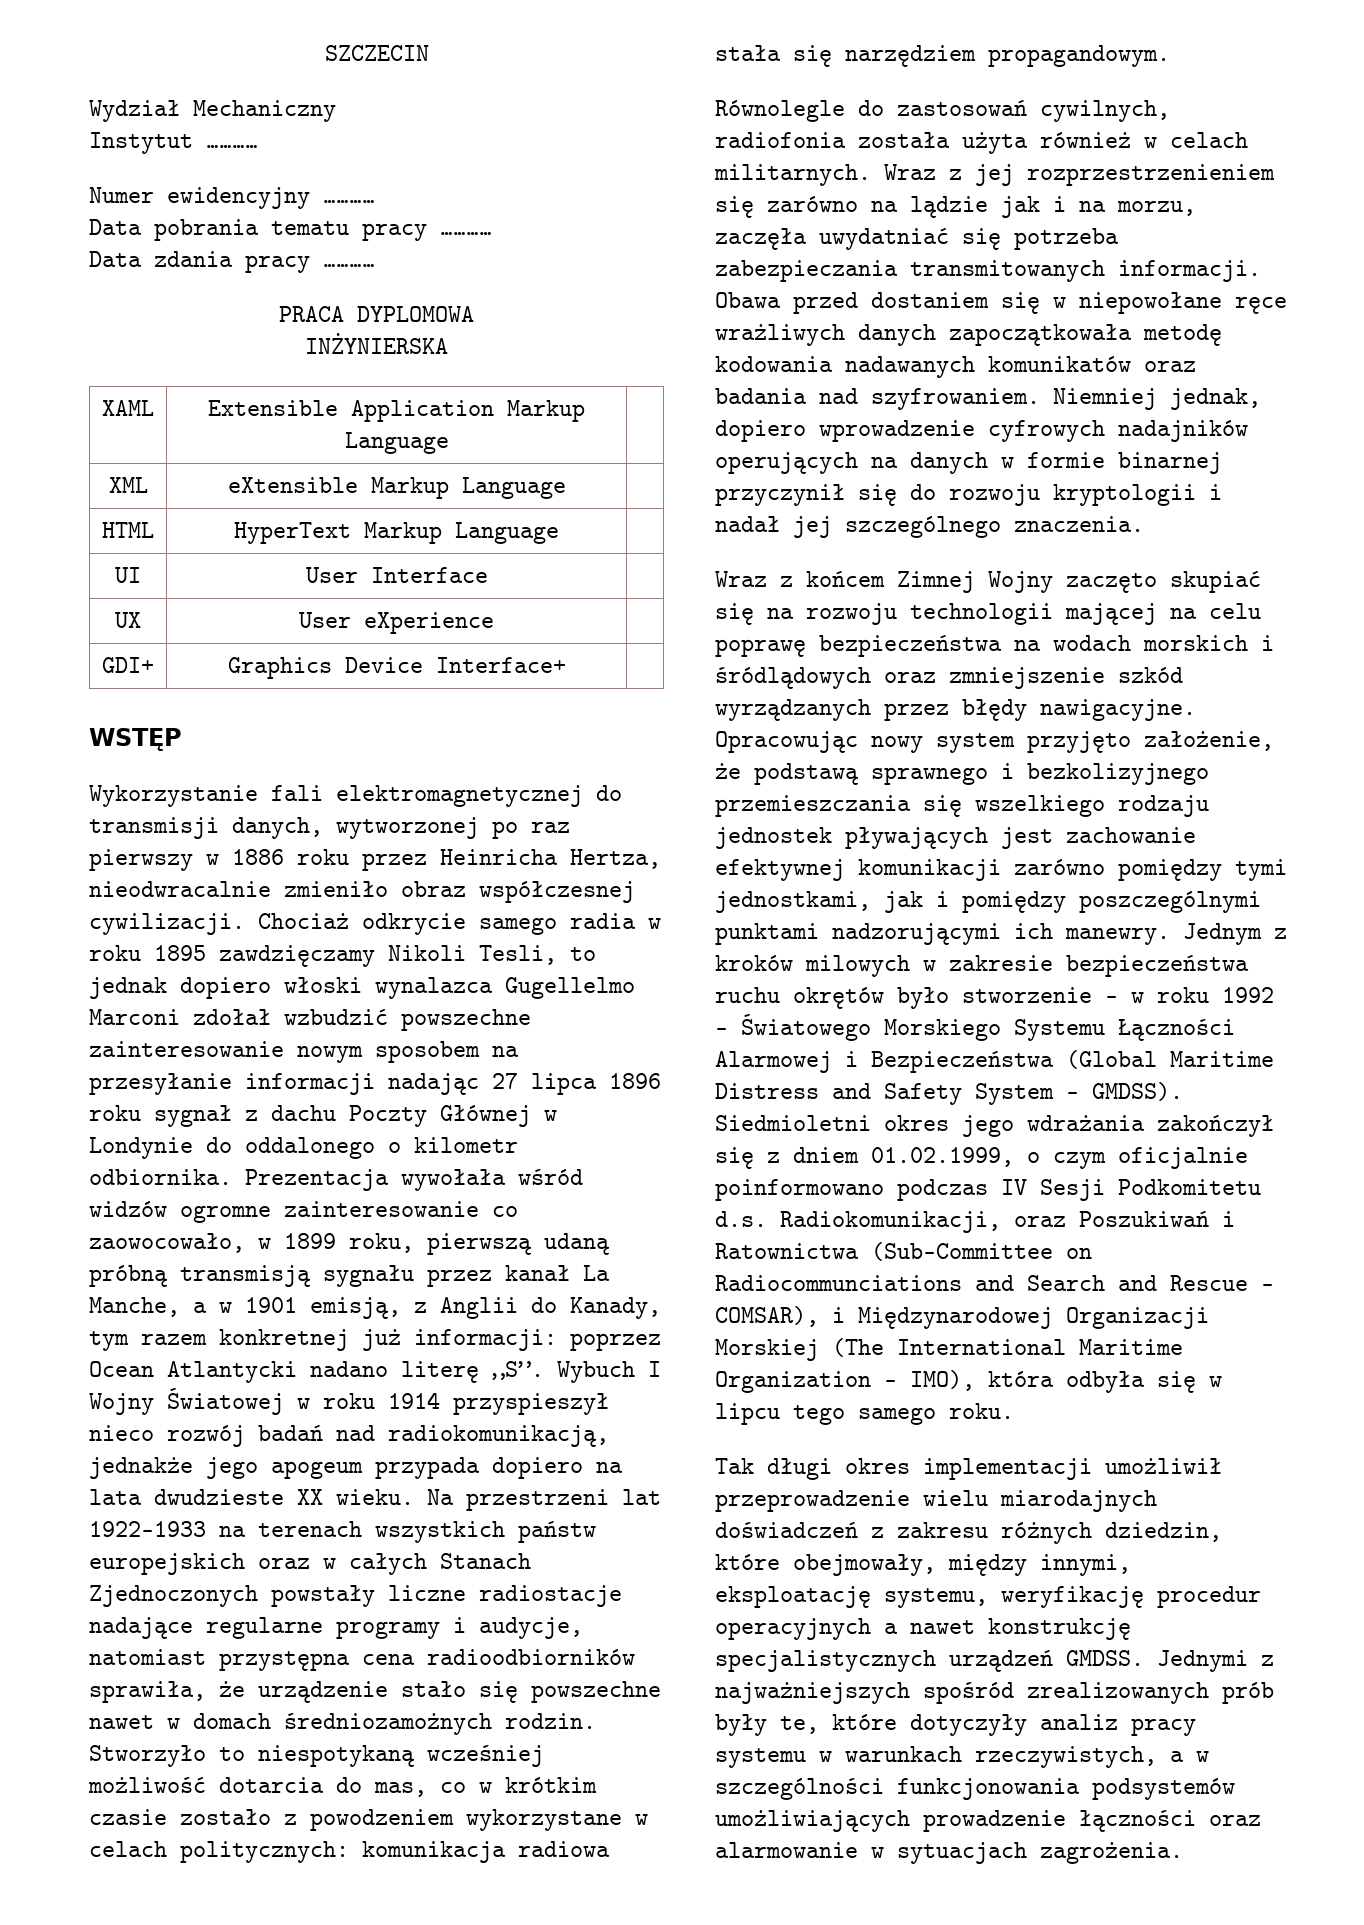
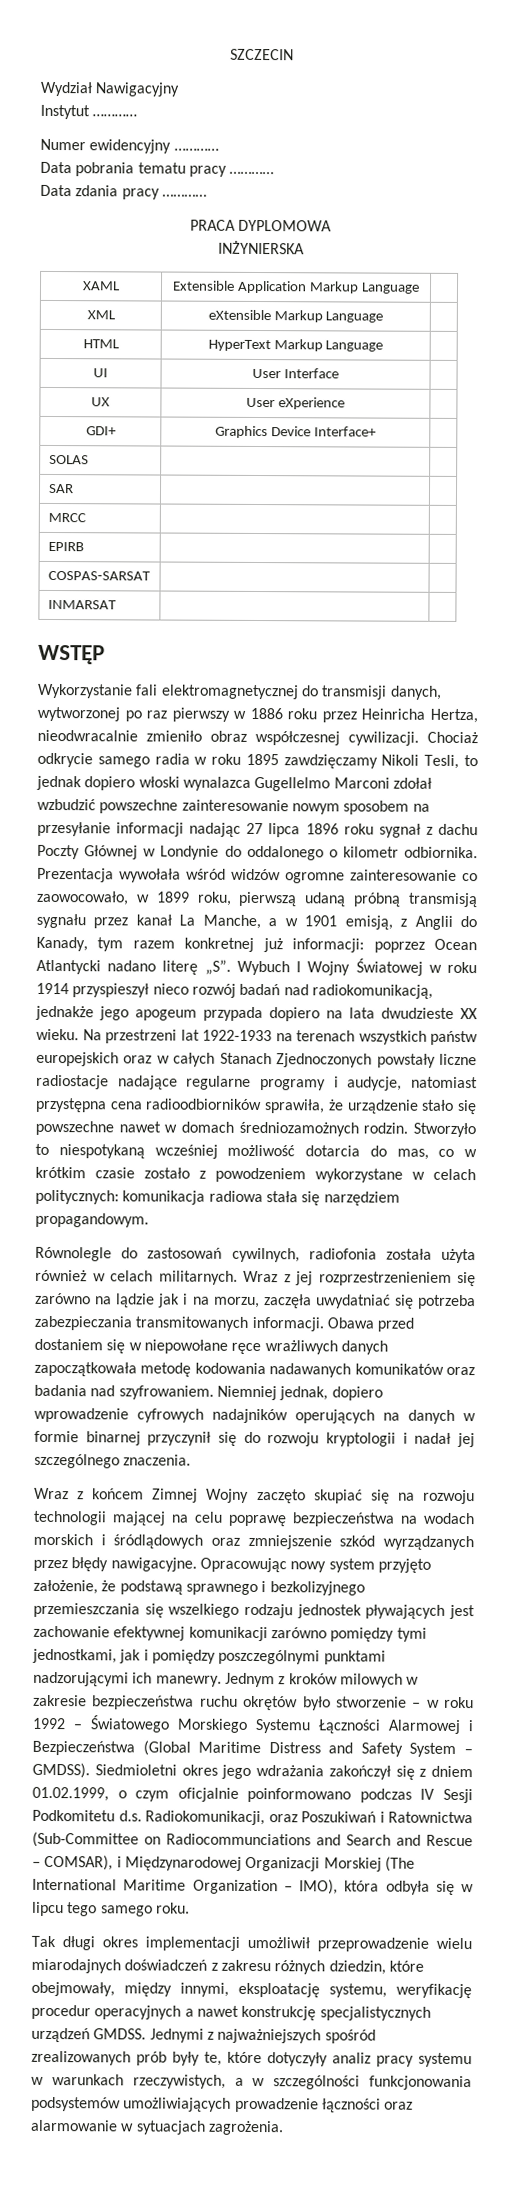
- Wydział Mechaniczny
+ Wydział Nawigacyjny
+ SOLAS | |
+ SAR | |
+ MRCC | |
+ EPIRB | |
+ COSPAS-SARSAT | |
+ INMARSAT | |

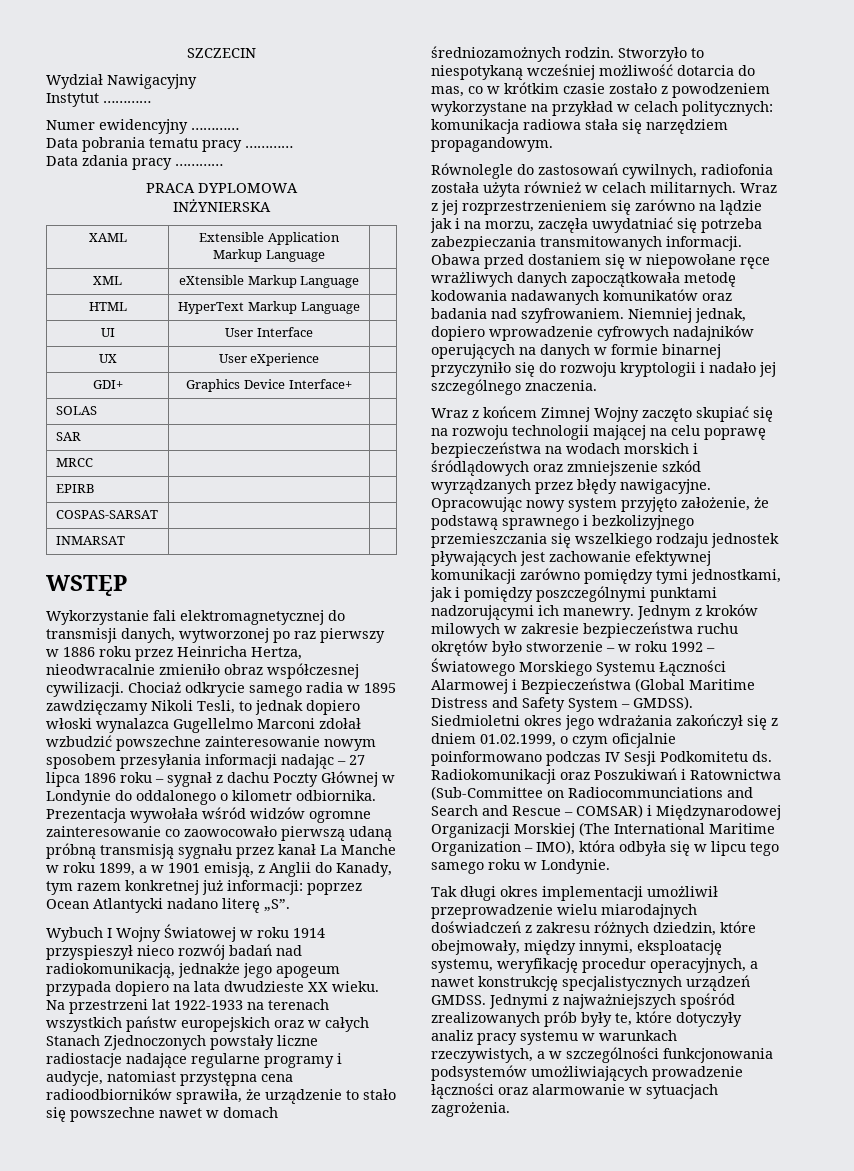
- Chociaż odkrycie samego radia w roku 1895 zawdzięczamy Nikoli Tesli, to jednak dopiero włoski wynalazca Gugellelmo Marconi zdołał wzbudzić powszechne zainteresowanie nowym sposobem na przesyłanie informacji nadając 27 lipca 1896 roku sygnał z dachu Poczty Głównej w Londynie do oddalonego o kilometr odbiornika.
+ Chociaż odkrycie samego radia w 1895 zawdzięczamy Nikoli Tesli, to jednak dopiero włoski wynalazca Gugellelmo Marconi zdołał wzbudzić powszechne zainteresowanie nowym sposobem przesyłania informacji nadając – 27 lipca 1896 roku – sygnał z dachu Poczty Głównej w Londynie do oddalonego o kilometr odbiornika.
- Prezentacja wywołała wśród widzów ogromne zainteresowanie co zaowocowało, w 1899 roku, pierwszą udaną próbną transmisją sygnału przez kanał La Manche, a w 1901 emisją, z Anglii do Kanady, tym razem konkretnej już informacji: poprzez Ocean Atlantycki nadano literę „S”. Wybuch I Wojny Światowej w roku 1914 przyspieszył nieco rozwój badań nad radiokomunikacją, jednakże jego apogeum przypada dopiero na lata dwudzieste XX wieku.
+ Prezentacja wywołała wśród widzów ogromne zainteresowanie co zaowocowało pierwszą udaną próbną transmisją sygnału przez kanał La Manche w roku 1899, a w 1901 emisją, z Anglii do Kanady, tym razem konkretnej już informacji: poprzez Ocean Atlantycki nadano literę „S”.
+ Wybuch I Wojny Światowej w roku 1914 przyspieszył nieco rozwój badań nad radiokomunikacją, jednakże jego apogeum przypada dopiero na lata dwudzieste XX wieku.
- Na przestrzeni lat 1922-1933 na terenach wszystkich państw europejskich oraz w całych Stanach Zjednoczonych powstały liczne radiostacje nadające regularne programy i audycje, natomiast przystępna cena radioodbiorników sprawiła, że urządzenie stało się powszechne nawet w domach średniozamożnych rodzin.
+ Na przestrzeni lat 1922-1933 na terenach wszystkich państw europejskich oraz w całych Stanach Zjednoczonych powstały liczne radiostacje nadające regularne programy i audycje, natomiast przystępna cena radioodbiorników sprawiła, że urządzenie to stało się powszechne nawet w domach średniozamożnych rodzin.
- Stworzyło to niespotykaną wcześniej możliwość dotarcia do mas, co w krótkim czasie zostało z powodzeniem wykorzystane w celach politycznych: komunikacja radiowa stała się narzędziem propagandowym.
+ Stworzyło to niespotykaną wcześniej możliwość dotarcia do mas, co w krótkim czasie zostało z powodzeniem wykorzystane na przykład w celach politycznych: komunikacja radiowa stała się narzędziem propagandowym.
- Niemniej jednak, dopiero wprowadzenie cyfrowych nadajników operujących na danych w formie binarnej przyczynił się do rozwoju kryptologii i nadał jej szczególnego znaczenia.
+ Niemniej jednak, dopiero wprowadzenie cyfrowych nadajników operujących na danych w formie binarnej przyczyniło się do rozwoju kryptologii i nadało jej szczególnego znaczenia.
- Siedmioletni okres jego wdrażania zakończył się z dniem 01.02.1999, o czym oficjalnie poinformowano podczas IV Sesji Podkomitetu d.s. Radiokomunikacji, oraz Poszukiwań i Ratownictwa (Sub-Committee on Radiocommunciations and Search and Rescue – COMSAR), i Międzynarodowej Organizacji Morskiej (The International Maritime Organization – IMO), która odbyła się w lipcu tego samego roku.
+ Siedmioletni okres jego wdrażania zakończył się z dniem 01.02.1999, o czym oficjalnie poinformowano podczas IV Sesji Podkomitetu ds. Radiokomunikacji oraz Poszukiwań i Ratownictwa (Sub-Committee on Radiocommunciations and Search and Rescue – COMSAR) i Międzynarodowej Organizacji Morskiej (The International Maritime Organization – IMO), która odbyła się w lipcu tego samego roku w Londynie.
- Tak długi okres implementacji umożliwił przeprowadzenie wielu miarodajnych doświadczeń z zakresu różnych dziedzin, które obejmowały, między innymi, eksploatację systemu, weryfikację procedur operacyjnych a nawet konstrukcję specjalistycznych urządzeń GMDSS.
+ Tak długi okres implementacji umożliwił przeprowadzenie wielu miarodajnych doświadczeń z zakresu różnych dziedzin, które obejmowały, między innymi, eksploatację systemu, weryfikację procedur operacyjnych, a nawet konstrukcję specjalistycznych urządzeń GMDSS.

